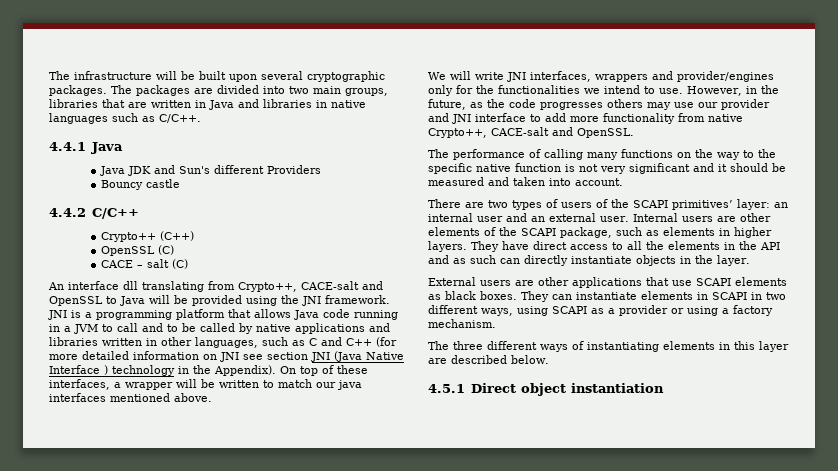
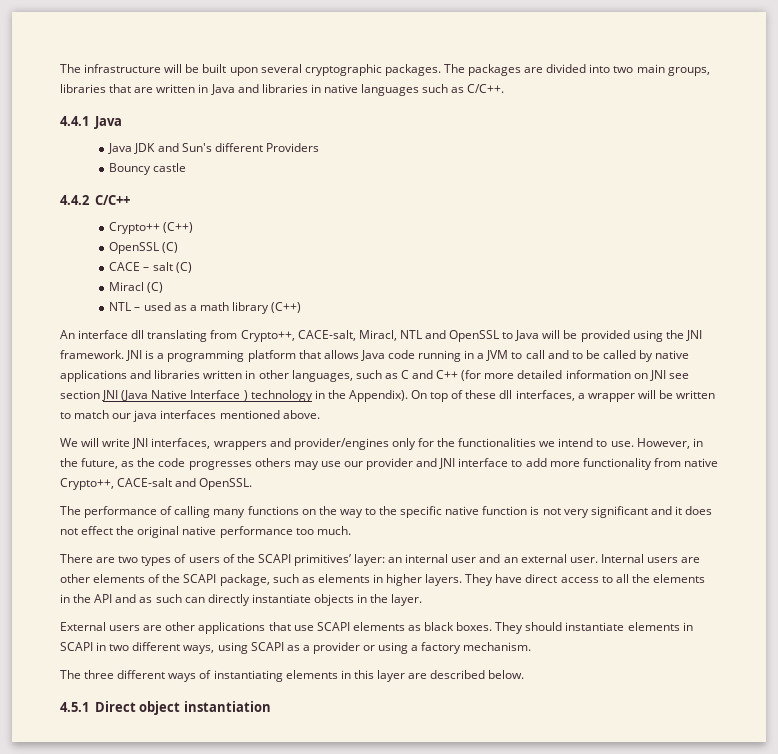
+ Miracl (C)
+ NTL – used as a math library (C++)
- An interface dll translating from Crypto++, CACE-salt and OpenSSL to Java will be provided using the JNI framework.
+ An interface dll translating from Crypto++, CACE-salt, Miracl, NTL and OpenSSL to Java will be provided using the JNI framework.
- On top of these interfaces, a wrapper will be written to match our java interfaces mentioned above.
+ On top of these dll interfaces, a wrapper will be written to match our java interfaces mentioned above.
- The performance of calling many functions on the way to the specific native function is not very significant and it should be measured and taken into account.
+ The performance of calling many functions on the way to the specific native function is not very significant and it does not effect the original native performance too much.
- They can instantiate elements in SCAPI in two different ways, using SCAPI as a provider or using a factory mechanism.
+ They should instantiate elements in SCAPI in two different ways, using SCAPI as a provider or using a factory mechanism.

